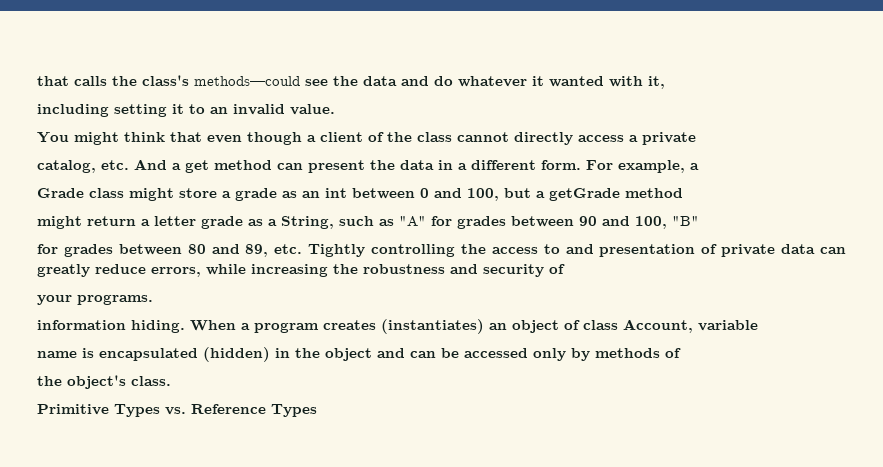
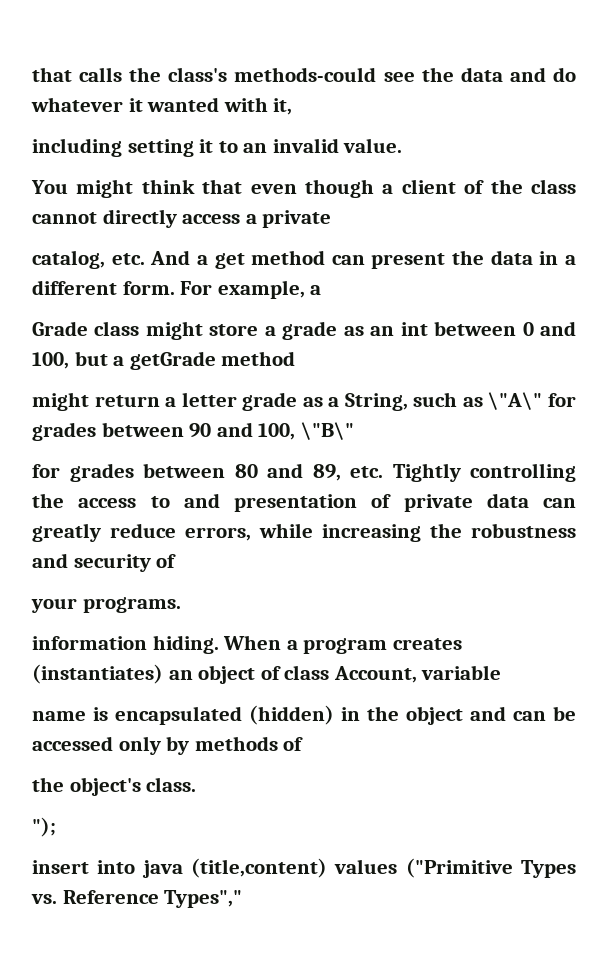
- that calls the class's methods—could see the data and do whatever it wanted with it,
+ that calls the class's methods-could see the data and do whatever it wanted with it,
- might return a letter grade as a String, such as "A" for grades between 90 and 100, "B"
+ might return a letter grade as a String, such as \"A\" for grades between 90 and 100, \"B\"
- Primitive Types vs. Reference Types
+ ");
+ insert into java (title,content) values ("Primitive Types vs. Reference Types","

